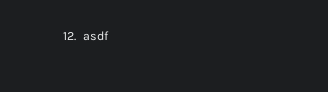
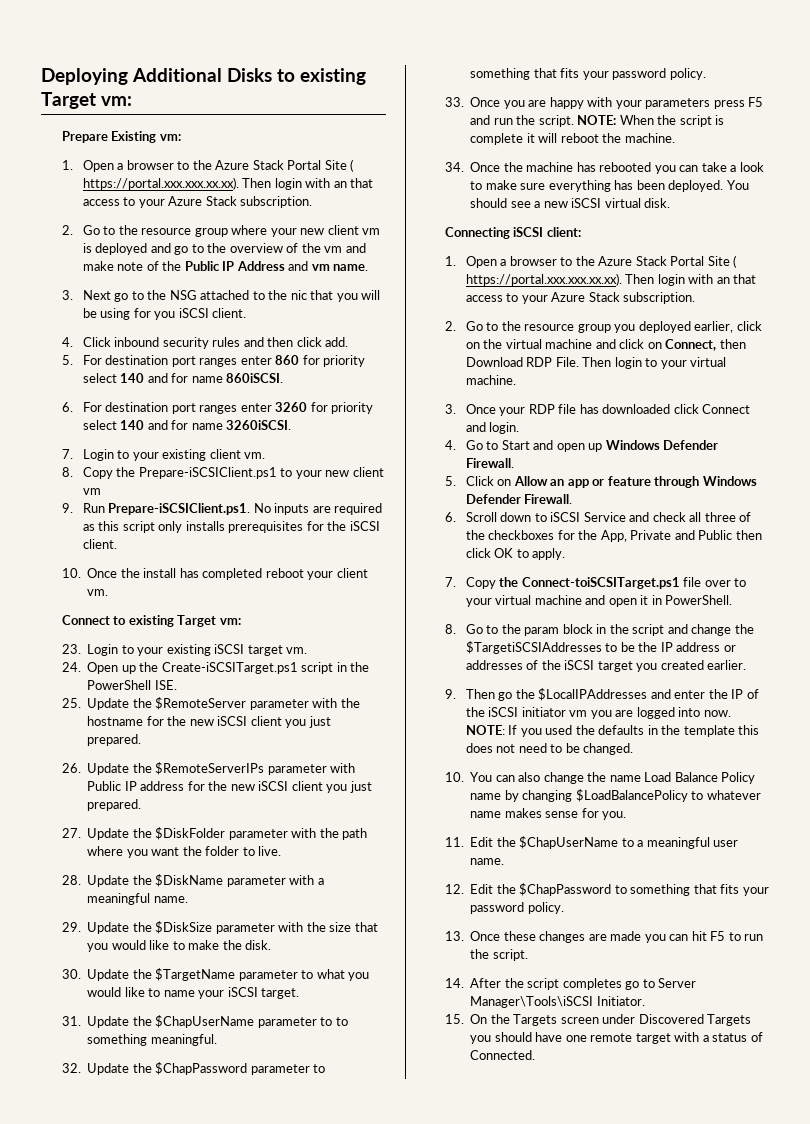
- 12. asdf
+ Deploying Additional Disks to existing Target vm:
+ Prepare Existing vm:
+ 1. Open a browser to the Azure Stack Portal Site ( https://portal.xxx.xxx.xx.xx). Then login with an that access to your Azure Stack subscription.
+ 2. Go to the resource group where your new client vm is deployed and go to the overview of the vm and make note of the Public IP Address and vm name.
+ 3. Next go to the NSG attached to the nic that you will be using for you iSCSI client.
+ 4. Click inbound security rules and then click add.
+ 5. For destination port ranges enter 860 for priority select 140 and for name 860iSCSI.
+ 6. For destination port ranges enter 3260 for priority select 140 and for name 3260iSCSI.
+ 7. Login to your existing client vm.
+ 8. Copy the Prepare-iSCSIClient.ps1 to your new client vm
+ 9. Run Prepare-iSCSIClient.ps1. No inputs are required as this script only installs prerequisites for the iSCSI client.
+ 10. Once the install has completed reboot your client vm.
+ Connect to existing Target vm:
+ 23. Login to your existing iSCSI target vm.
+ 24. Open up the Create-iSCSITarget.ps1 script in the PowerShell ISE.
+ 25. Update the $RemoteServer parameter with the hostname for the new iSCSI client you just prepared.
+ 26. Update the $RemoteServerIPs parameter with Public IP address for the new iSCSI client you just prepared.
+ 27. Update the $DiskFolder parameter with the path where you want the folder to live.
+ 28. Update the $DiskName parameter with a meaningful name.
+ 29. Update the $DiskSize parameter with the size that you would like to make the disk.
+ 30. Update the $TargetName parameter to what you would like to name your iSCSI target.
+ 31. Update the $ChapUserName parameter to to something meaningful.
+ 32. Update the $ChapPassword parameter to something that fits your password policy.
+ 33. Once you are happy with your parameters press F5 and run the script. NOTE: When the script is complete it will reboot the machine.
+ 34. Once the machine has rebooted you can take a look to make sure everything has been deployed. You should see a new iSCSI virtual disk.
+ Connecting iSCSI client:
+ 1. Open a browser to the Azure Stack Portal Site ( https://portal.xxx.xxx.xx.xx). Then login with an that access to your Azure Stack subscription.
+ 2. Go to the resource group you deployed earlier, click on the virtual machine and click on Connect, then Download RDP File. Then login to your virtual machine.
+ 3. Once your RDP file has downloaded click Connect and login.
+ 4. Go to Start and open up Windows Defender Firewall.
+ 5. Click on Allow an app or feature through Windows Defender Firewall.
+ 6. Scroll down to iSCSI Service and check all three of the checkboxes for the App, Private and Public then click OK to apply.
+ 7. Copy the Connect-toiSCSITarget.ps1 file over to your virtual machine and open it in PowerShell.
+ 8. Go to the param block in the script and change the $TargetiSCSIAddresses to be the IP address or addresses of the iSCSI target you created earlier.
+ 9. Then go the $LocalIPAddresses and enter the IP of the iSCSI initiator vm you are logged into now. NOTE: If you used the defaults in the template this does not need to be changed.
+ 10. You can also change the name Load Balance Policy name by changing $LoadBalancePolicy to whatever name makes sense for you.
+ 11. Edit the $ChapUserName to a meaningful user name.
+ 12. Edit the $ChapPassword to something that fits your password policy.
+ 13. Once these changes are made you can hit F5 to run the script.
+ 14. After the script completes go to Server Manager\Tools\iSCSI Initiator.
+ 15. On the Targets screen under Discovered Targets you should have one remote target with a status of Connected.

